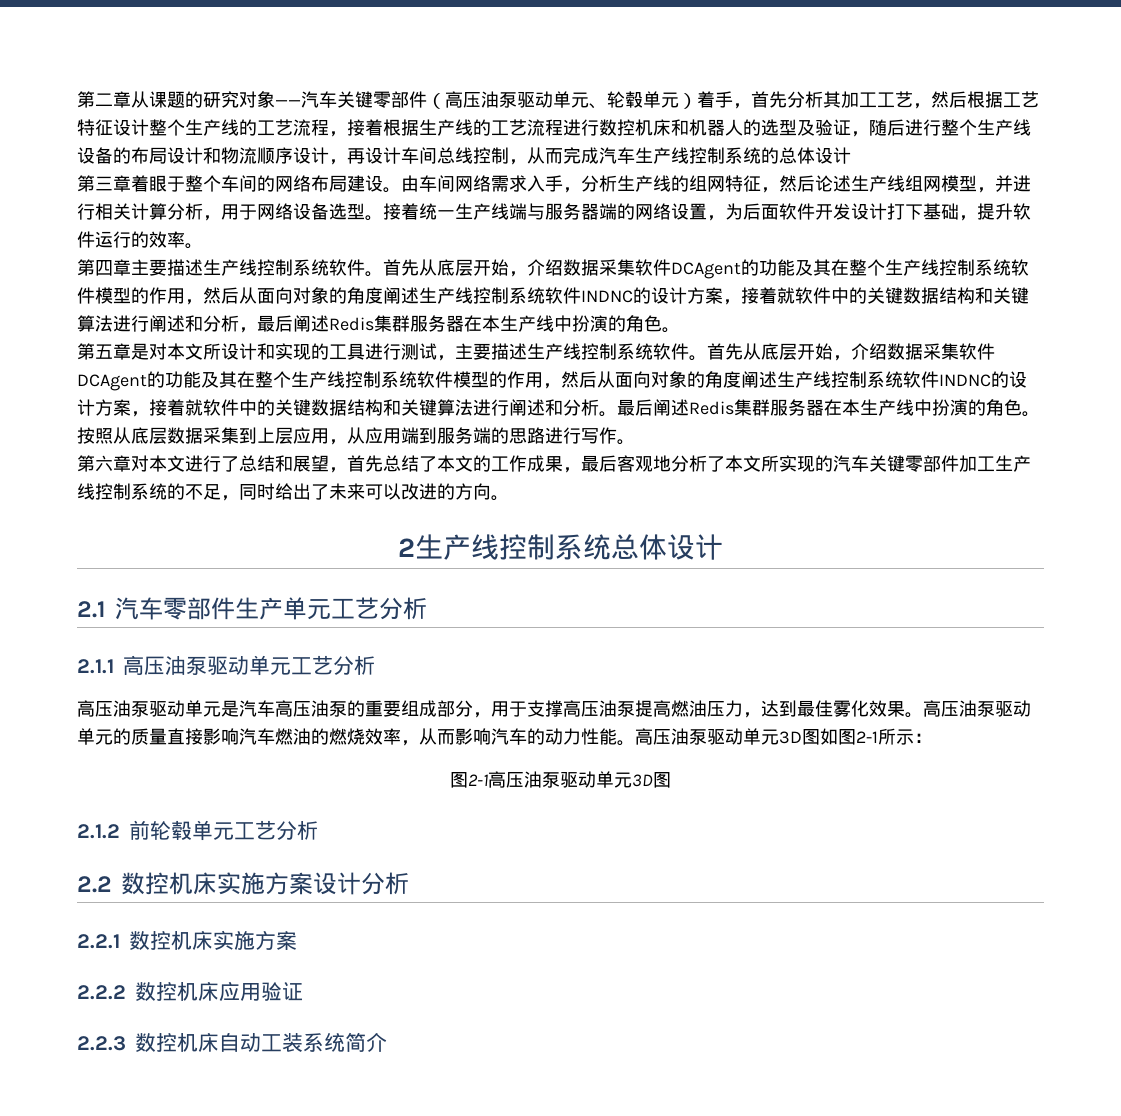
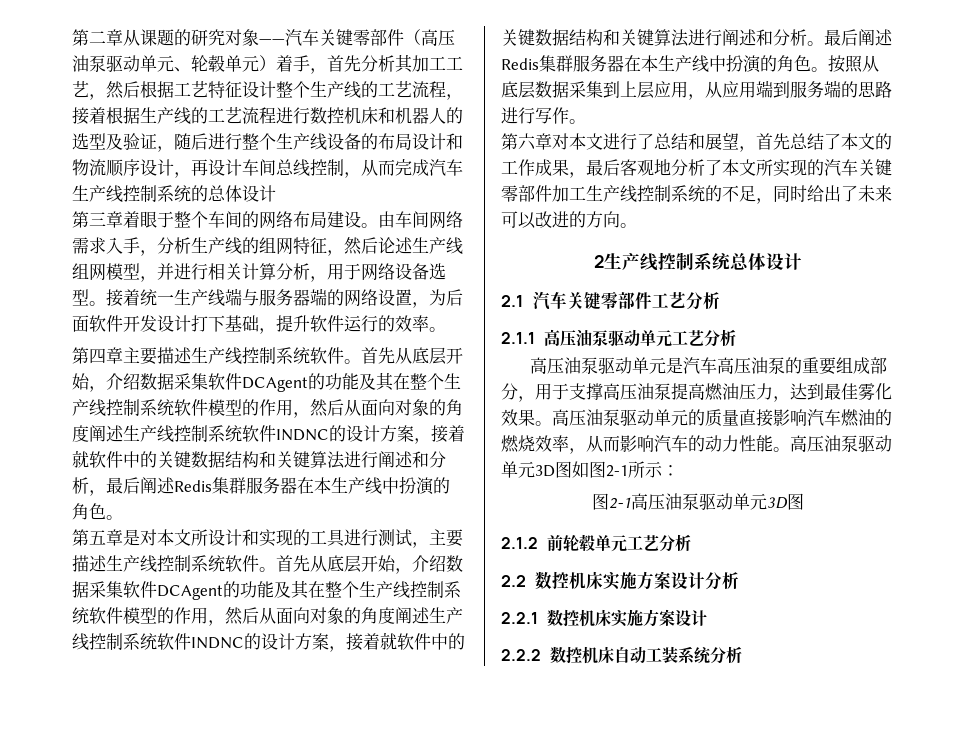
- 2.1汽车零部件生产单元工艺分析
+ 2.1汽车关键零部件工艺分析
- 2.2.1数控机床实施方案
- 2.2.2数控机床应用验证
- 2.2.3数控机床自动工装系统简介
+ 2.2.1数控机床实施方案设计
+ 2.2.2数控机床自动工装系统分析

